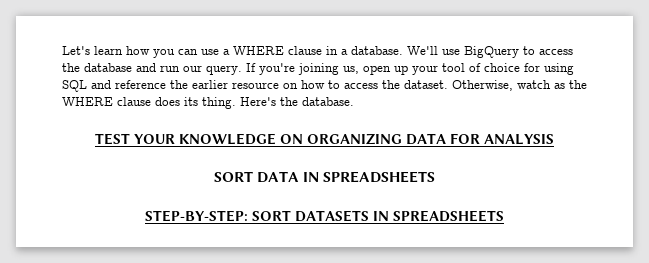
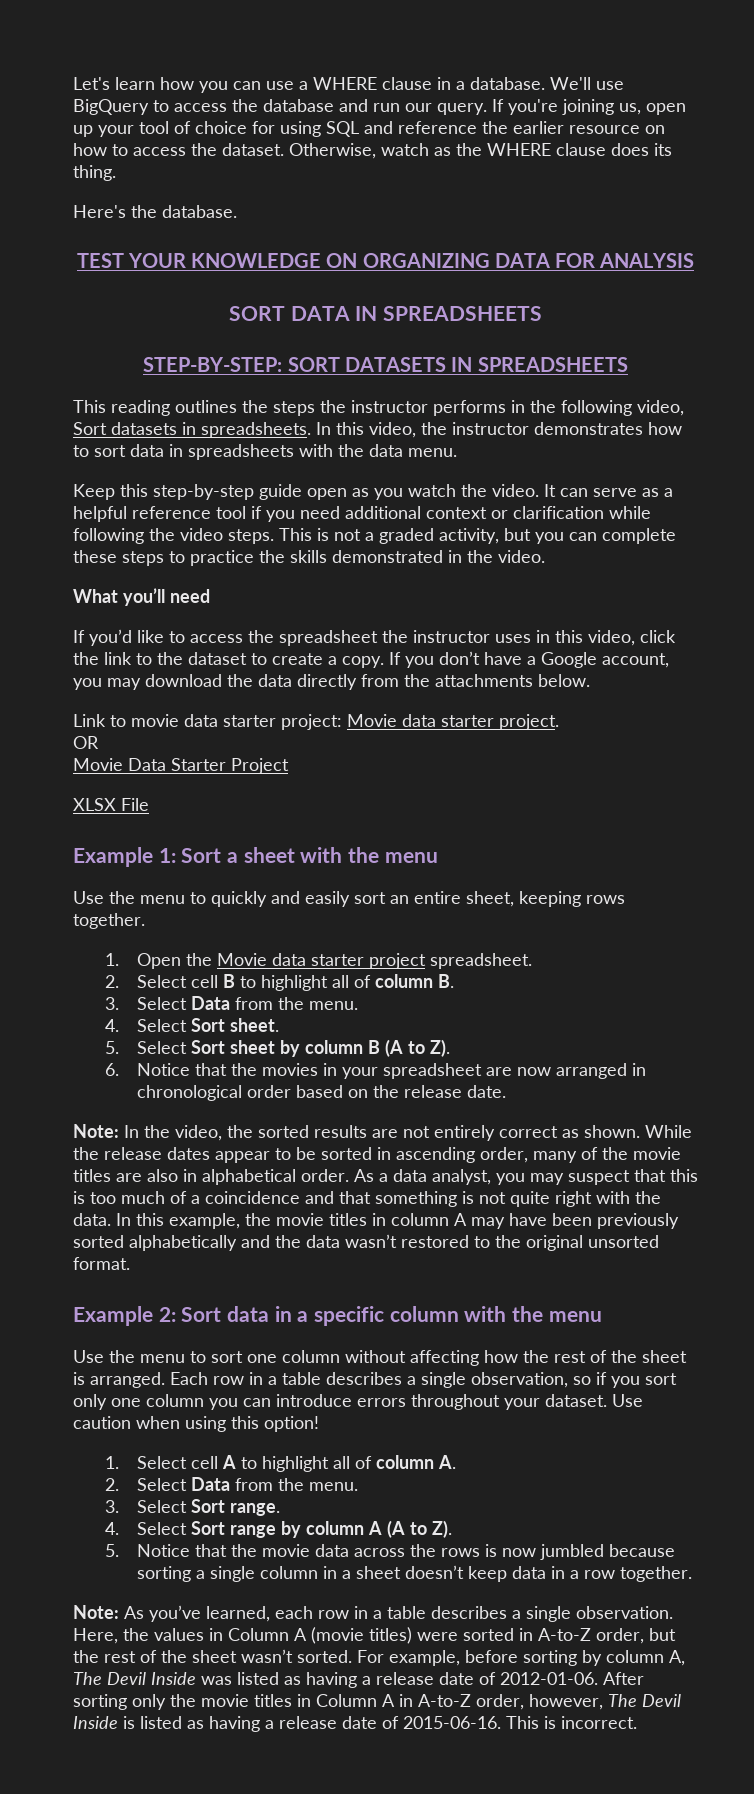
- Otherwise, watch as the WHERE clause does its thing. Here's the database.
+ Otherwise, watch as the WHERE clause does its thing.
+ Here's the database.
+ This reading outlines the steps the instructor performs in the following video, Sort datasets in spreadsheets. In this video, the instructor demonstrates how to sort data in spreadsheets with the data menu.
+ Keep this step-by-step guide open as you watch the video. It can serve as a helpful reference tool if you need additional context or clarification while following the video steps. This is not a graded activity, but you can complete these steps to practice the skills demonstrated in the video.
+ What you’ll need
+ If you’d like to access the spreadsheet the instructor uses in this video, click the link to the dataset to create a copy. If you don’t have a Google account, you may download the data directly from the attachments below.
+ Link to movie data starter project: Movie data starter project.
+ OR
+ Movie Data Starter Project
+ XLSX File
+ Example 1: Sort a sheet with the menu
+ Use the menu to quickly and easily sort an entire sheet, keeping rows together.
+ 1. Open the Movie data starter project spreadsheet.
+ 2. Select cell B to highlight all of column B.
+ 3. Select Data from the menu.
+ 4. Select Sort sheet.
+ 5. Select Sort sheet by column B (A to Z).
+ 6. Notice that the movies in your spreadsheet are now arranged in chronological order based on the release date.
+ Note: In the video, the sorted results are not entirely correct as shown. While the release dates appear to be sorted in ascending order, many of the movie titles are also in alphabetical order. As a data analyst, you may suspect that this is too much of a coincidence and that something is not quite right with the data. In this example, the movie titles in column A may have been previously sorted alphabetically and the data wasn’t restored to the original unsorted format.
+ Example 2: Sort data in a specific column with the menu
+ Use the menu to sort one column without affecting how the rest of the sheet is arranged. Each row in a table describes a single observation, so if you sort only one column you can introduce errors throughout your dataset. Use caution when using this option!
+ 1. Select cell A to highlight all of column A.
+ 2. Select Data from the menu.
+ 3. Select Sort range.
+ 4. Select Sort range by column A (A to Z).
+ 5. Notice that the movie data across the rows is now jumbled because sorting a single column in a sheet doesn’t keep data in a row together.
+ Note: As you’ve learned, each row in a table describes a single observation. Here, the values in Column A (movie titles) were sorted in A-to-Z order, but the rest of the sheet wasn’t sorted. For example, before sorting by column A, The Devil Inside was listed as having a release date of 2012-01-06. After sorting only the movie titles in Column A in A-to-Z order, however, The Devil Inside is listed as having a release date of 2015-06-16. This is incorrect.

